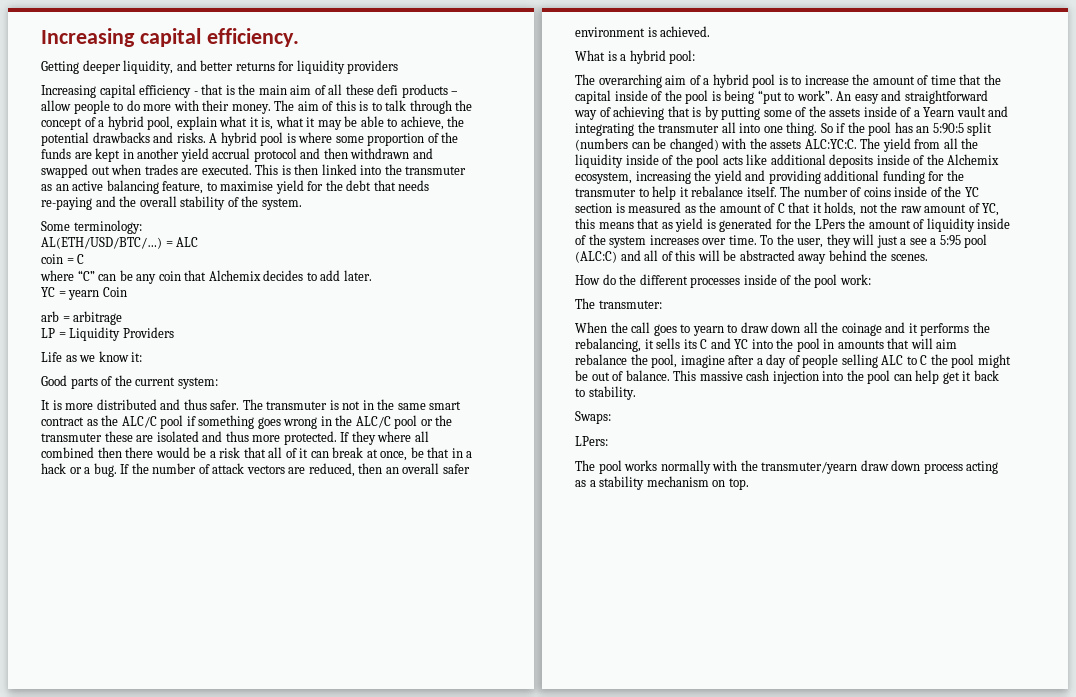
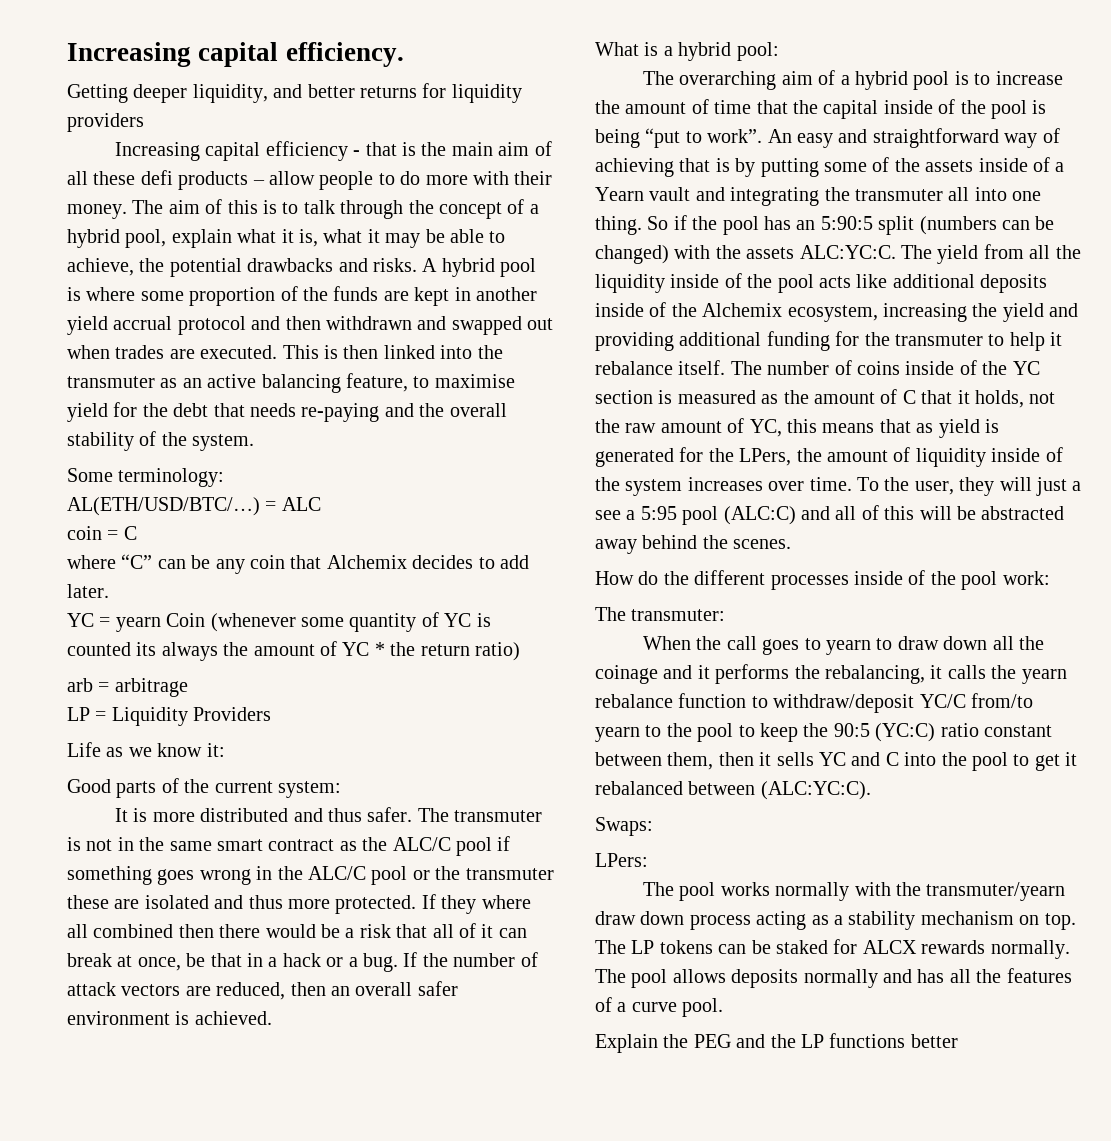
- YC = yearn Coin
+ YC = yearn Coin (whenever some quantity of YC is counted its always the amount of YC * the return ratio)
- The number of coins inside of the YC section is measured as the amount of C that it holds, not the raw amount of YC, this means that as yield is generated for the LPers the amount of liquidity inside of the system increases over time.
+ The number of coins inside of the YC section is measured as the amount of C that it holds, not the raw amount of YC, this means that as yield is generated for the LPers, the amount of liquidity inside of the system increases over time.
- When the call goes to yearn to draw down all the coinage and it performs the rebalancing, it sells its C and YC into the pool in amounts that will aim rebalance the pool, imagine after a day of people selling ALC to C the pool might be out of balance. This massive cash injection into the pool can help get it back to stability.
+ When the call goes to yearn to draw down all the coinage and it performs the rebalancing, it calls the yearn rebalance function to withdraw/deposit YC/C from/to yearn to the pool to keep the 90:5 (YC:C) ratio constant between them, then it sells YC and C into the pool to get it rebalanced between (ALC:YC:C).
+ The LP tokens can be staked for ALCX rewards normally. The pool allows deposits normally and has all the features of a curve pool.
+ Explain the PEG and the LP functions better

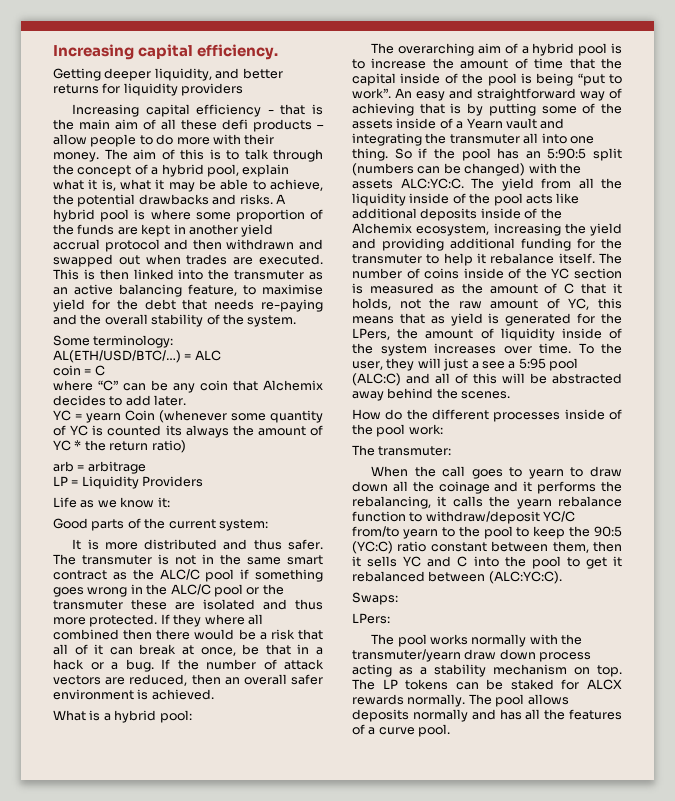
- Explain the PEG and the LP functions better

